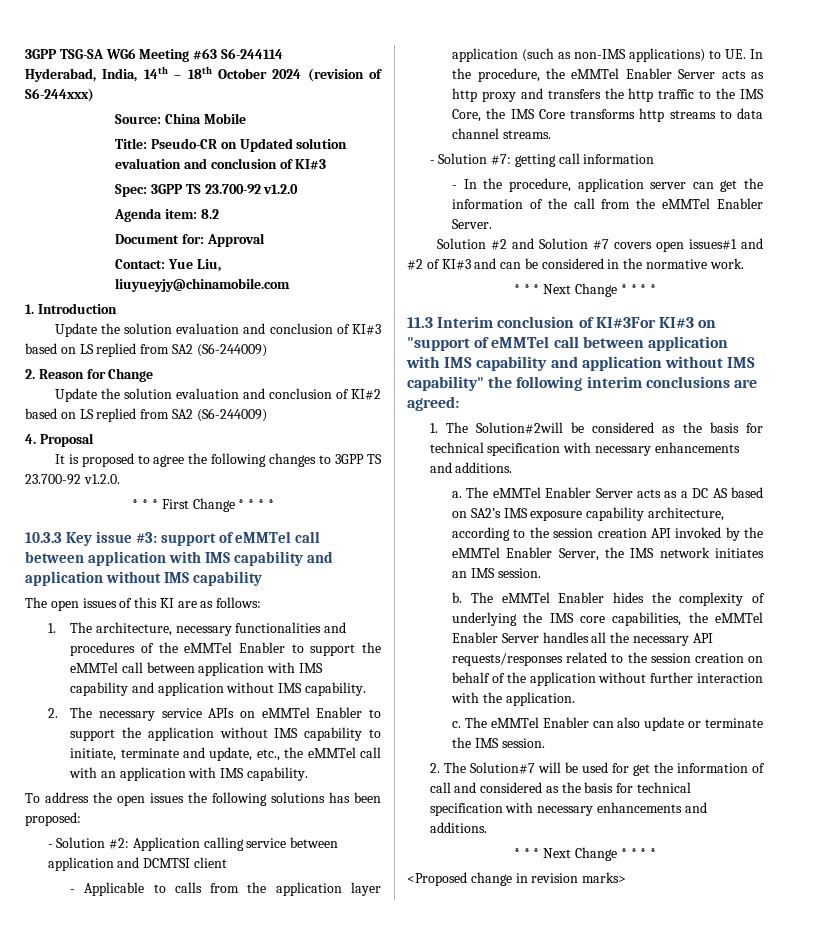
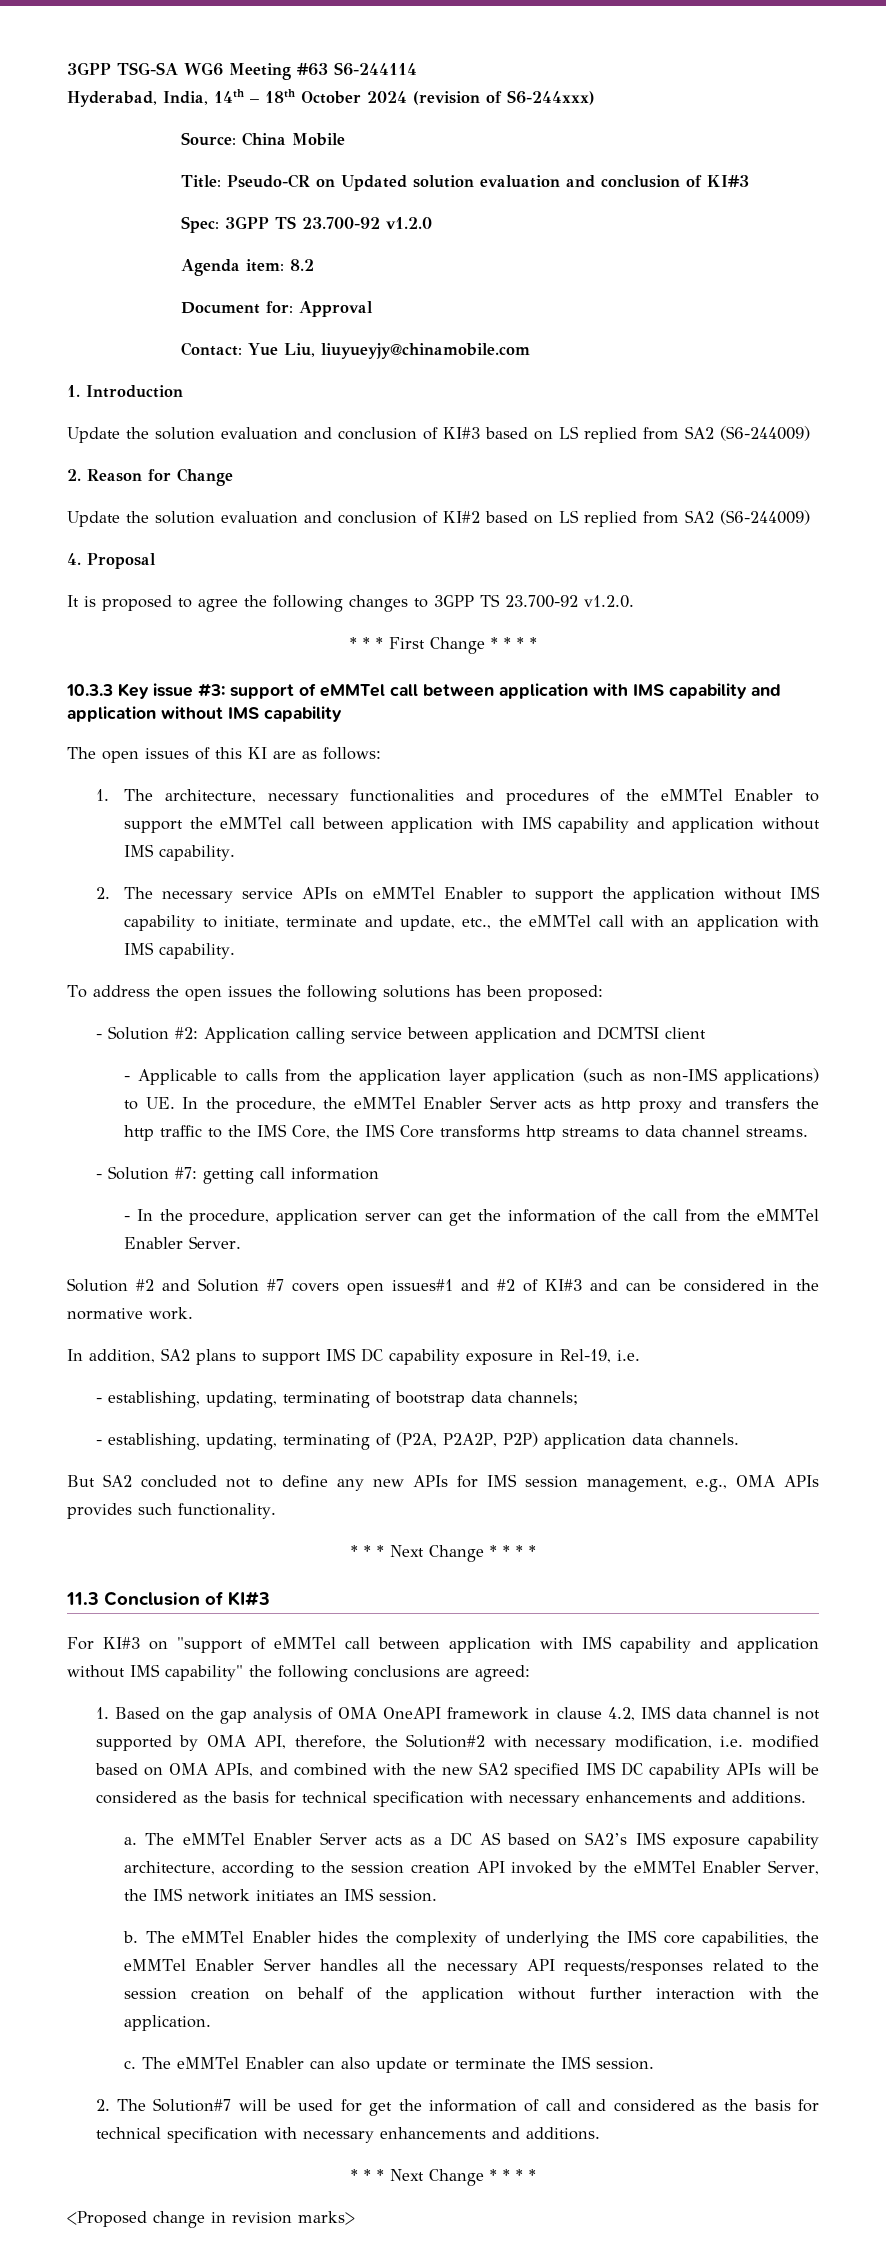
+ In addition, SA2 plans to support IMS DC capability exposure in Rel-19, i.e.
+ - establishing, updating, terminating of bootstrap data channels;
+ - establishing, updating, terminating of (P2A, P2A2P, P2P) application data channels.
+ But SA2 concluded not to define any new APIs for IMS session management, e.g., OMA APIs provides such functionality.
- 11.3 Interim conclusion of KI#3For KI#3 on "support of eMMTel call between application with IMS capability and application without IMS capability" the following interim conclusions are agreed:
+ 11.3 Conclusion of KI#3
+ For KI#3 on "support of eMMTel call between application with IMS capability and application without IMS capability" the following conclusions are agreed:
- 1. The Solution#2will be considered as the basis for technical specification with necessary enhancements and additions.
+ 1. Based on the gap analysis of OMA OneAPI framework in clause 4.2, IMS data channel is not supported by OMA API, therefore, the Solution#2 with necessary modification, i.e. modified based on OMA APIs, and combined with the new SA2 specified IMS DC capability APIs will be considered as the basis for technical specification with necessary enhancements and additions.

